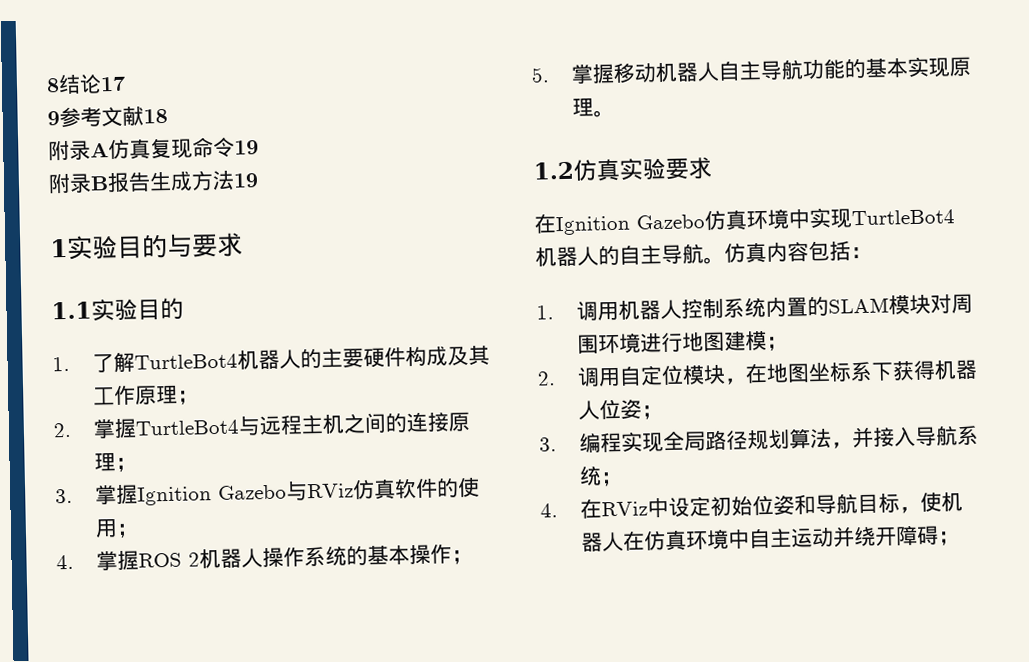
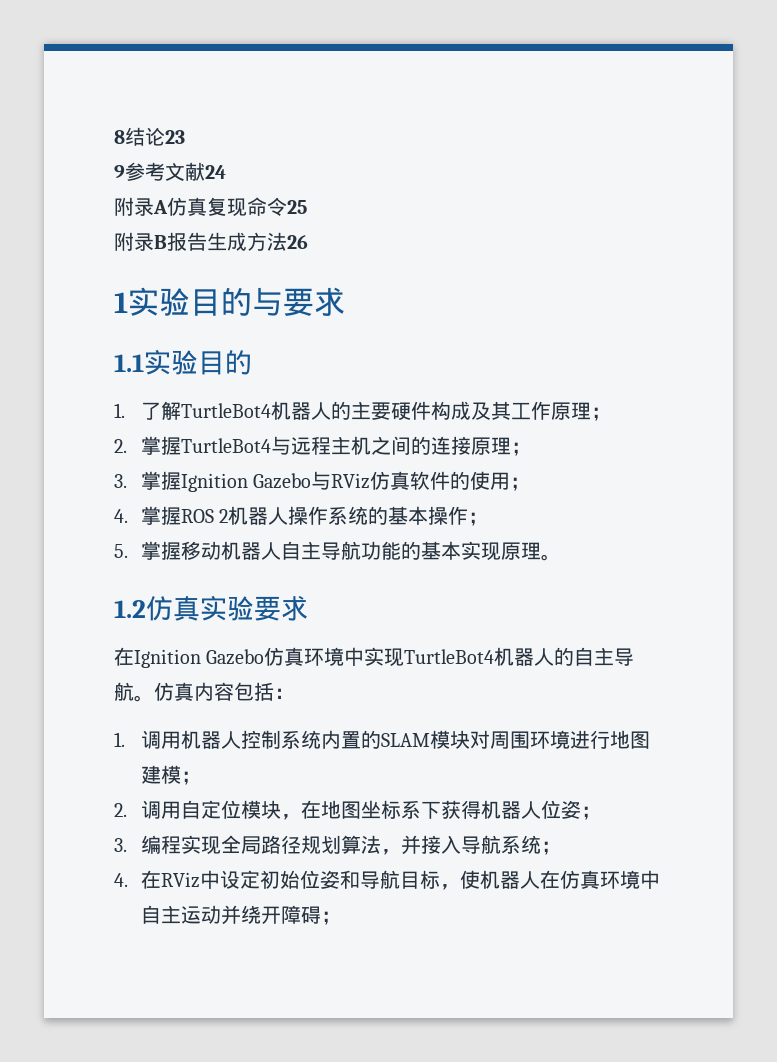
- 8结论17
+ 8结论23
- 9参考文献18
+ 9参考文献24
- 附录A仿真复现命令19
+ 附录A仿真复现命令25
- 附录B报告生成方法19
+ 附录B报告生成方法26

